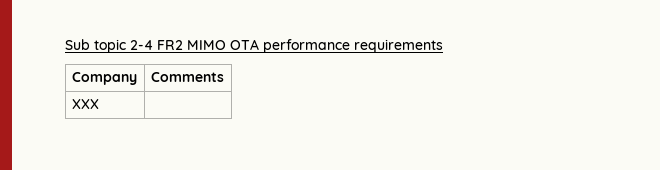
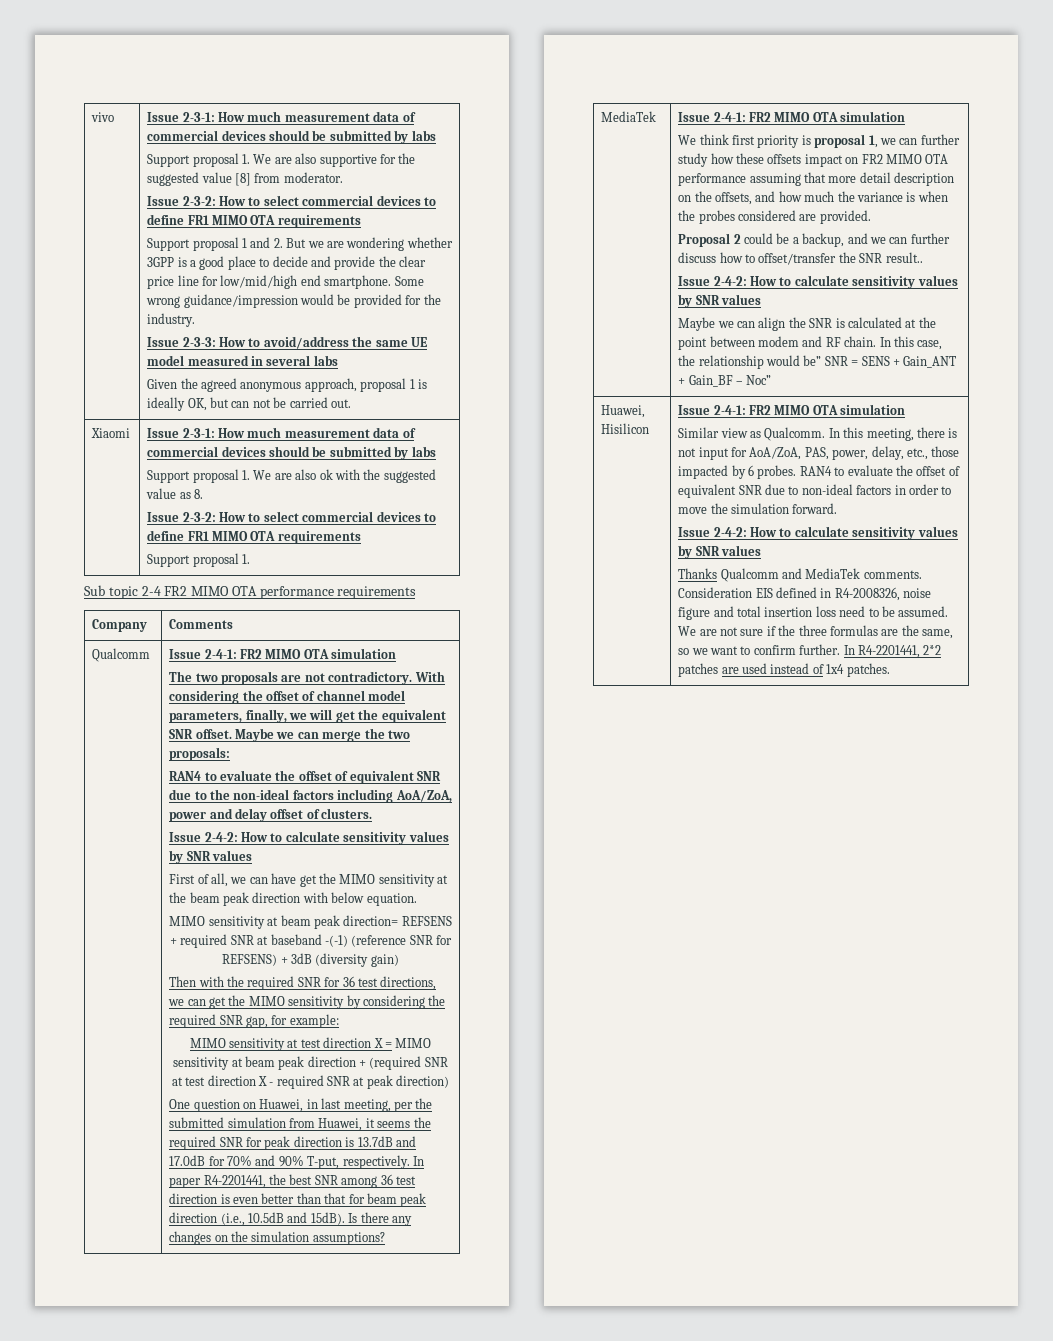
+ vivo | Issue 2-3-1: How much measurement data of commercial devices should be submitted by labs
+ Support proposal 1. We are also supportive for the suggested value [8] from moderator.
+ Issue 2-3-2: How to select commercial devices to define FR1 MIMO OTA requirements
+ Support proposal 1 and 2. But we are wondering whether 3GPP is a good place to decide and provide the clear price line for low/mid/high end smartphone. Some wrong guidance/impression would be provided for the industry.
+ Issue 2-3-3: How to avoid/address the same UE model measured in several labs
+ Given the agreed anonymous approach, proposal 1 is ideally OK, but can not be carried out.
+ Xiaomi | Issue 2-3-1: How much measurement data of commercial devices should be submitted by labs
+ Support proposal 1. We are also ok with the suggested value as 8.
+ Issue 2-3-2: How to select commercial devices to define FR1 MIMO OTA requirements
+ Support proposal 1.
- XXX
+ Qualcomm | Issue 2-4-1: FR2 MIMO OTA simulation
+ The two proposals are not contradictory. With considering the offset of channel model parameters, finally, we will get the equivalent SNR offset. Maybe we can merge the two proposals:
+ RAN4 to evaluate the offset of equivalent SNR due to the non-ideal factors including AoA/ZoA, power and delay offset of clusters.
+ Issue 2-4-2: How to calculate sensitivity values by SNR values
+ First of all, we can have get the MIMO sensitivity at the beam peak direction with below equation.
+ MIMO sensitivity at beam peak direction= REFSENS + required SNR at baseband -(-1) (reference SNR for REFSENS) + 3dB (diversity gain)
+ Then with the required SNR for 36 test directions, we can get the MIMO sensitivity by considering the required SNR gap, for example:
+ MIMO sensitivity at test direction X = MIMO sensitivity at beam peak direction + (required SNR at test direction X - required SNR at peak direction)
+ One question on Huawei, in last meeting, per the submitted simulation from Huawei, it seems the required SNR for peak direction is 13.7dB and 17.0dB for 70% and 90% T-put, respectively. In paper R4-2201441, the best SNR among 36 test direction is even better than that for beam peak direction (i.e., 10.5dB and 15dB). Is there any changes on the simulation assumptions?
+ MediaTek | Issue 2-4-1: FR2 MIMO OTA simulation
+ We think first priority is proposal 1, we can further study how these offsets impact on FR2 MIMO OTA performance assuming that more detail description on the offsets, and how much the variance is when the probes considered are provided.
+ Proposal 2 could be a backup, and we can further discuss how to offset/transfer the SNR result..
+ Issue 2-4-2: How to calculate sensitivity values by SNR values
+ Maybe we can align the SNR is calculated at the point between modem and RF chain. In this case, the relationship would be” SNR = SENS + Gain_ANT + Gain_BF – Noc”
+ Huawei, Hisilicon | Issue 2-4-1: FR2 MIMO OTA simulation
+ Similar view as Qualcomm. In this meeting, there is not input for AoA/ZoA, PAS, power, delay, etc., those impacted by 6 probes. RAN4 to evaluate the offset of equivalent SNR due to non-ideal factors in order to move the simulation forward.
+ Issue 2-4-2: How to calculate sensitivity values by SNR values
+ Thanks Qualcomm and MediaTek comments. Consideration EIS defined in R4-2008326, noise figure and total insertion loss need to be assumed. We are not sure if the three formulas are the same, so we want to confirm further. In R4-2201441, 2*2 patches are used instead of 1x4 patches.

